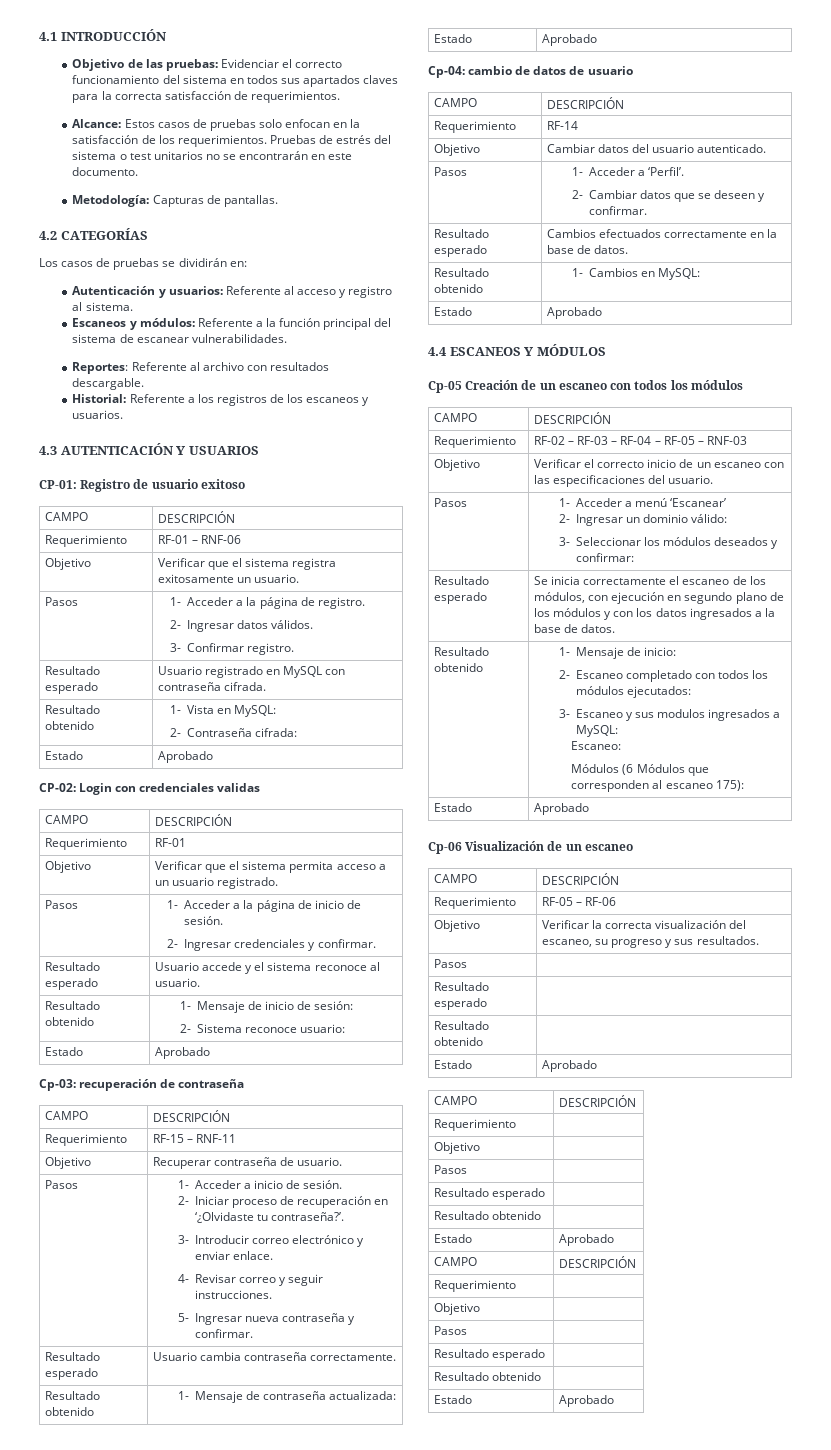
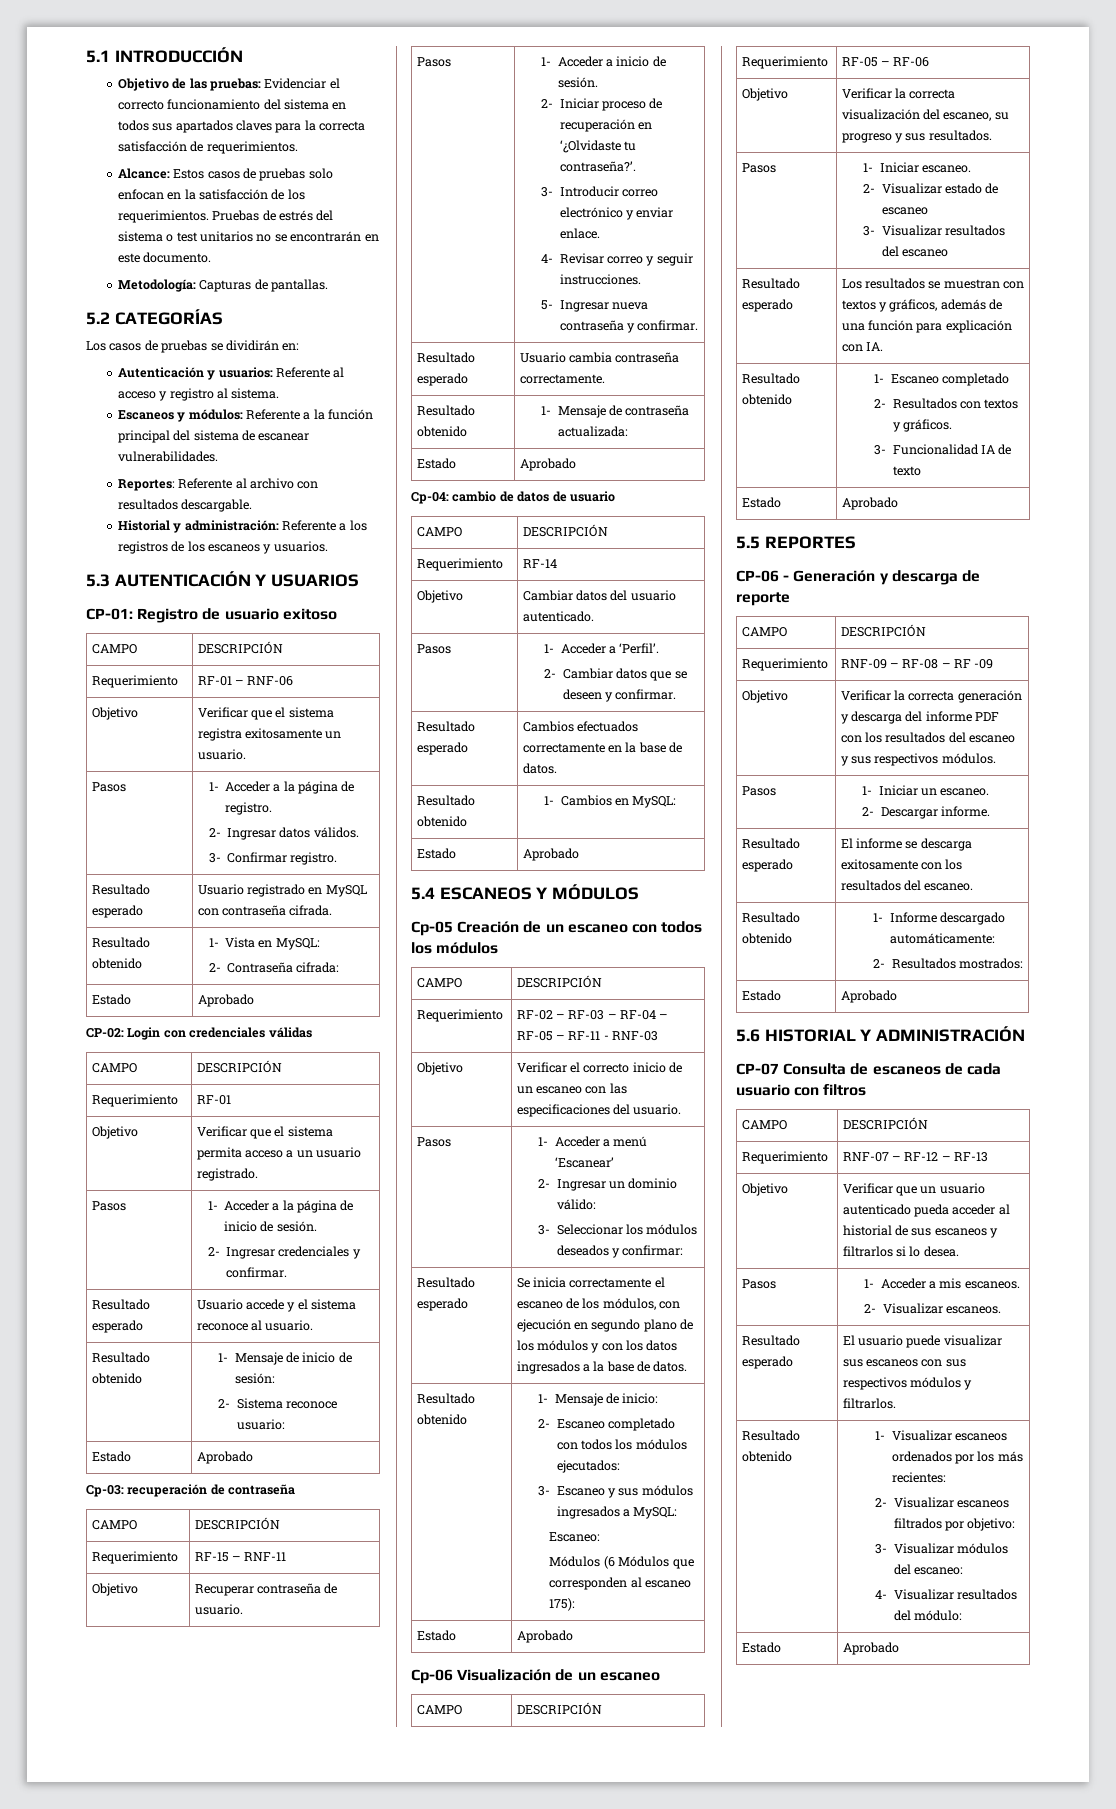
- 4.1 INTRODUCCIÓN
+ 5.1 INTRODUCCIÓN
- 4.2 CATEGORÍAS
+ 5.2 CATEGORÍAS
- Historial: Referente a los registros de los escaneos y usuarios.
+ Historial y administración: Referente a los registros de los escaneos y usuarios.
- 4.3 AUTENTICACIÓN Y USUARIOS
+ 5.3 AUTENTICACIÓN Y USUARIOS
- CP-02: Login con credenciales validas
+ CP-02: Login con credenciales válidas
- 4.4 ESCANEOS Y MÓDULOS
+ 5.4 ESCANEOS Y MÓDULOS
- Requerimiento | RF-02 – RF-03 – RF-04 – RF-05 – RNF-03
+ Requerimiento | RF-02 – RF-03 – RF-04 – RF-05 – RF-11 - RNF-03
  Resultado obtenido | 1- Mensaje de inicio:
  2- Escaneo completado con todos los módulos ejecutados:
- 3- Escaneo y sus modulos ingresados a MySQL:
+ 3- Escaneo y sus módulos ingresados a MySQL:
  Objetivo | Verificar la correcta visualización del escaneo, su progreso y sus resultados.
- Pasos |
- Resultado esperado |
- Resultado obtenido |
+ Pasos | 1- Iniciar escaneo.
+ 2- Visualizar estado de escaneo
+ 3- Visualizar resultados del escaneo
+ Resultado esperado | Los resultados se muestran con textos y gráficos, además de una función para explicación con IA.
+ Resultado obtenido | 1- Escaneo completado
+ 2- Resultados con textos y gráficos.
+ 3- Funcionalidad IA de texto
  Estado | Aprobado
+ 5.5 REPORTES
+ CP-06 - Generación y descarga de reporte
  CAMPO | DESCRIPCIÓN
- Requerimiento |
- Objetivo |
- Pasos |
- Resultado esperado |
- Resultado obtenido |
+ Requerimiento | RNF-09 – RF-08 – RF -09
+ Objetivo | Verificar la correcta generación y descarga del informe PDF con los resultados del escaneo y sus respectivos módulos.
+ Pasos | 1- Iniciar un escaneo.
+ 2- Descargar informe.
+ Resultado esperado | El informe se descarga exitosamente con los resultados del escaneo.
+ Resultado obtenido | 1- Informe descargado automáticamente:
+ 2- Resultados mostrados:
  Estado | Aprobado
+ 5.6 HISTORIAL Y ADMINISTRACIÓN
+ CP-07 Consulta de escaneos de cada usuario con filtros
  CAMPO | DESCRIPCIÓN
- Requerimiento |
- Objetivo |
- Pasos |
- Resultado esperado |
- Resultado obtenido |
+ Requerimiento | RNF-07 – RF-12 – RF-13
+ Objetivo | Verificar que un usuario autenticado pueda acceder al historial de sus escaneos y filtrarlos si lo desea.
+ Pasos | 1- Acceder a mis escaneos.
+ 2- Visualizar escaneos.
+ Resultado esperado | El usuario puede visualizar sus escaneos con sus respectivos módulos y filtrarlos.
+ Resultado obtenido | 1- Visualizar escaneos ordenados por los más recientes:
+ 2- Visualizar escaneos filtrados por objetivo:
+ 3- Visualizar módulos del escaneo:
+ 4- Visualizar resultados del módulo:

